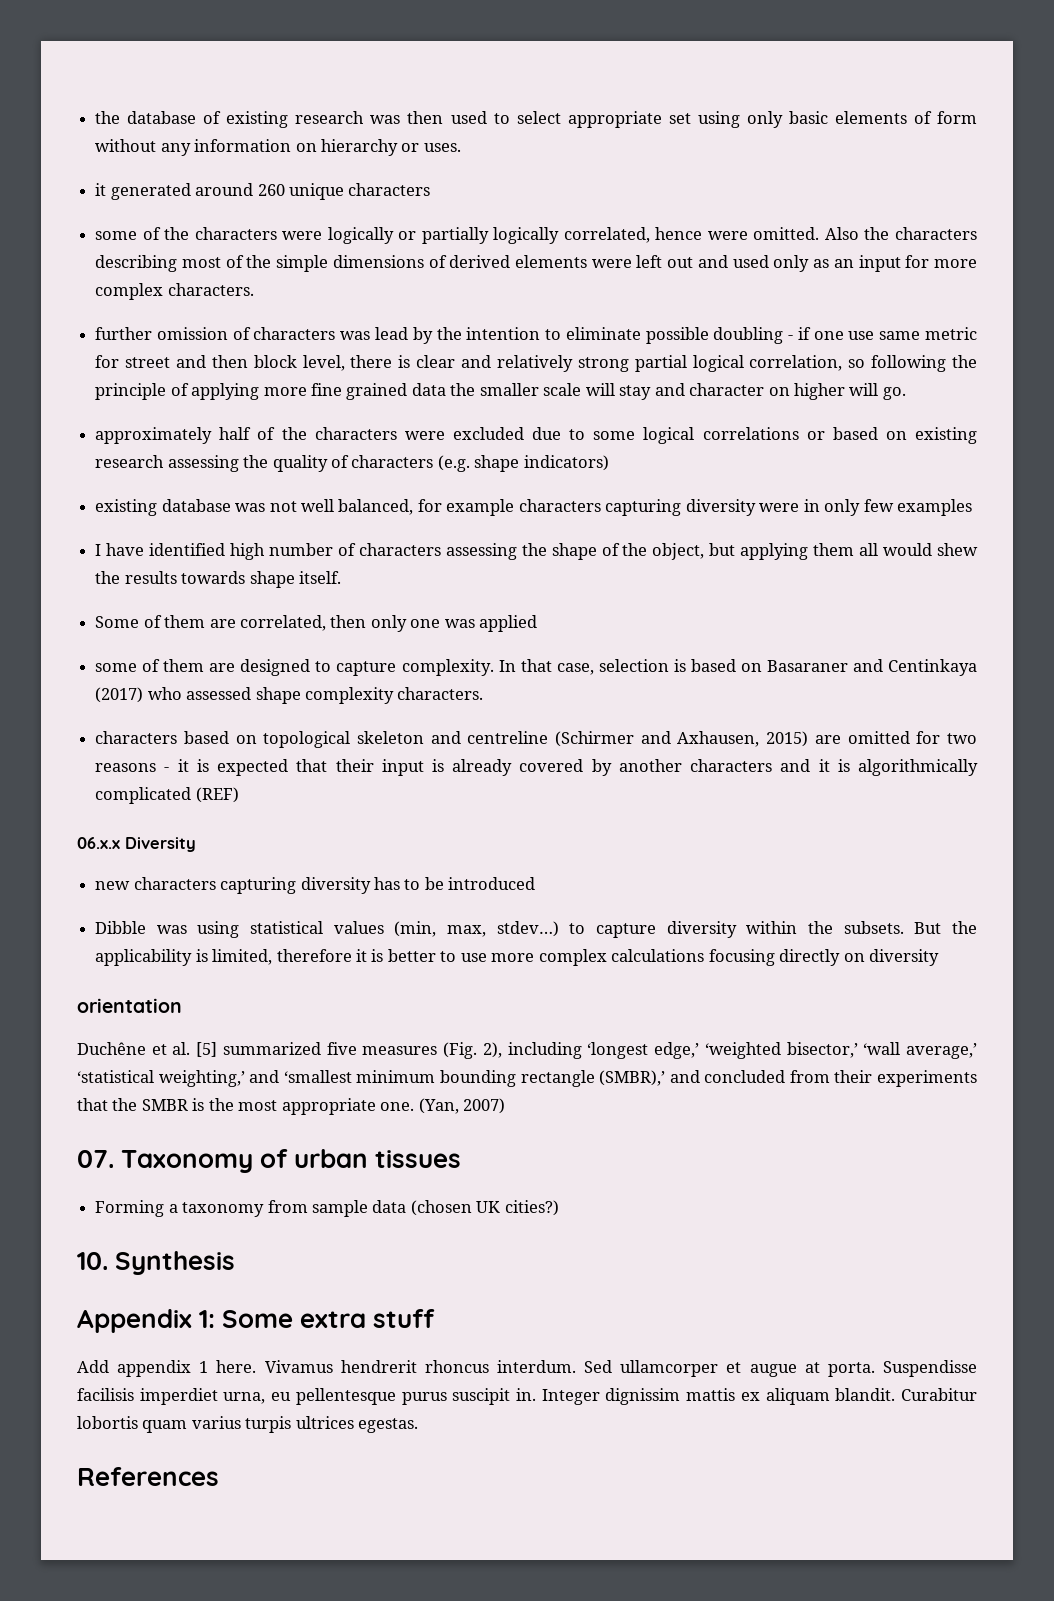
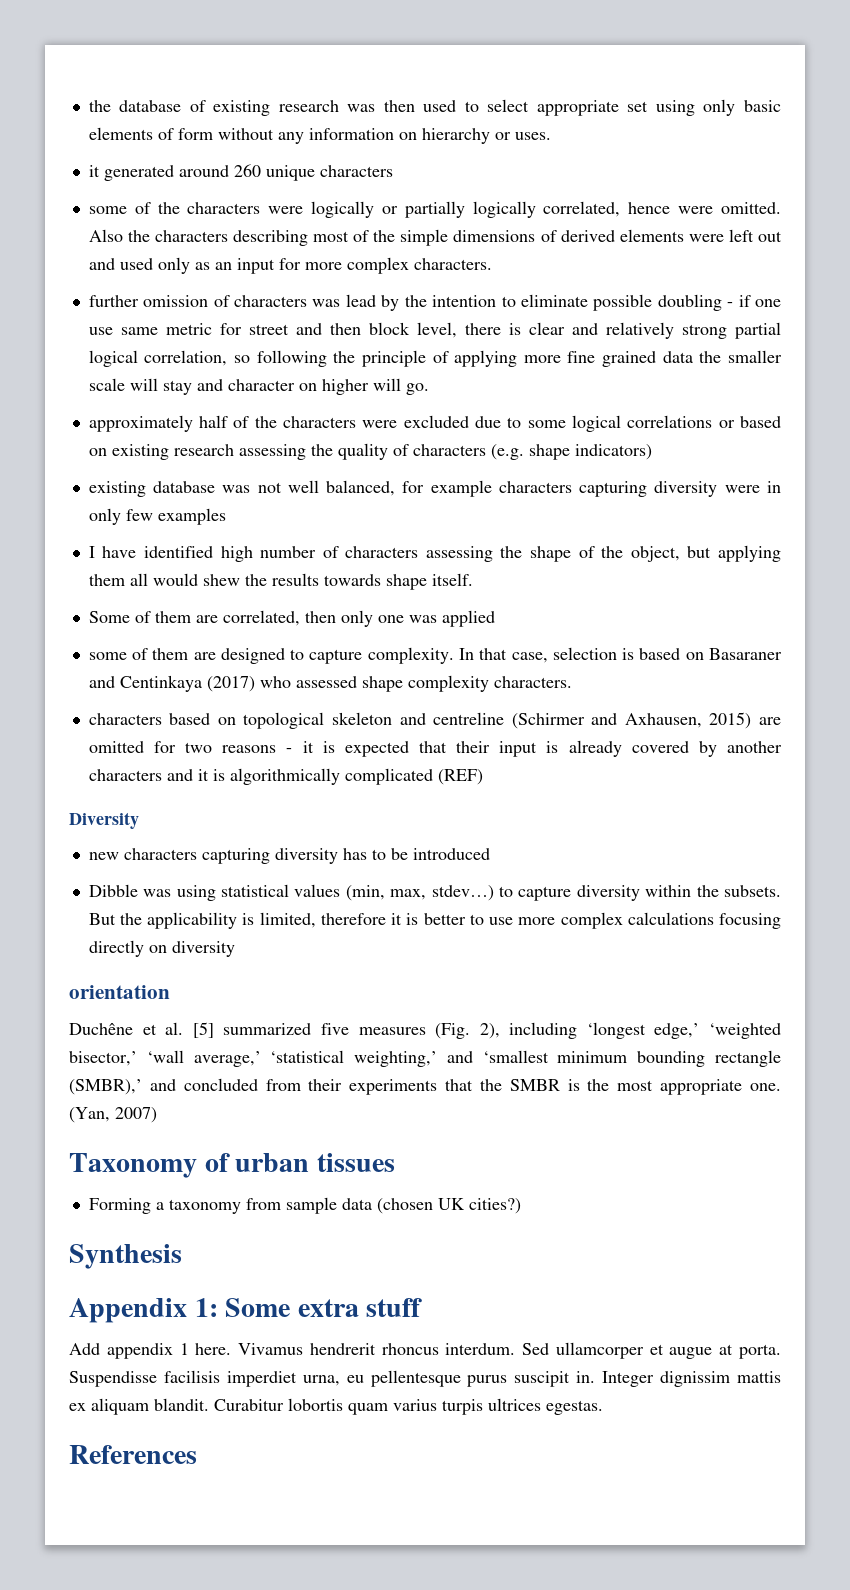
- 06.x.x Diversity
+ Diversity
- 07. Taxonomy of urban tissues
+ Taxonomy of urban tissues
- 10. Synthesis
+ Synthesis

